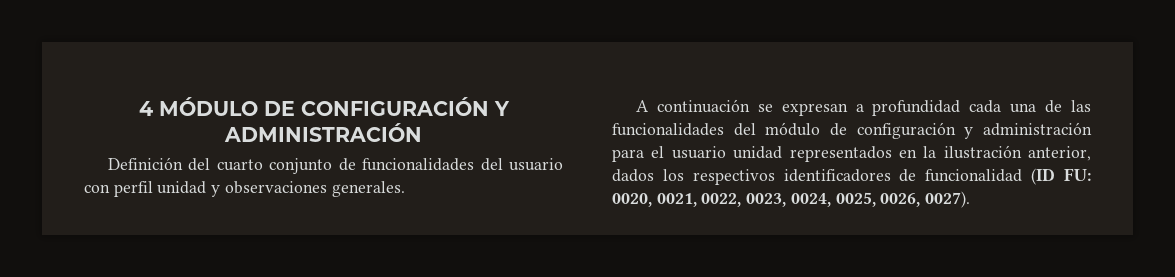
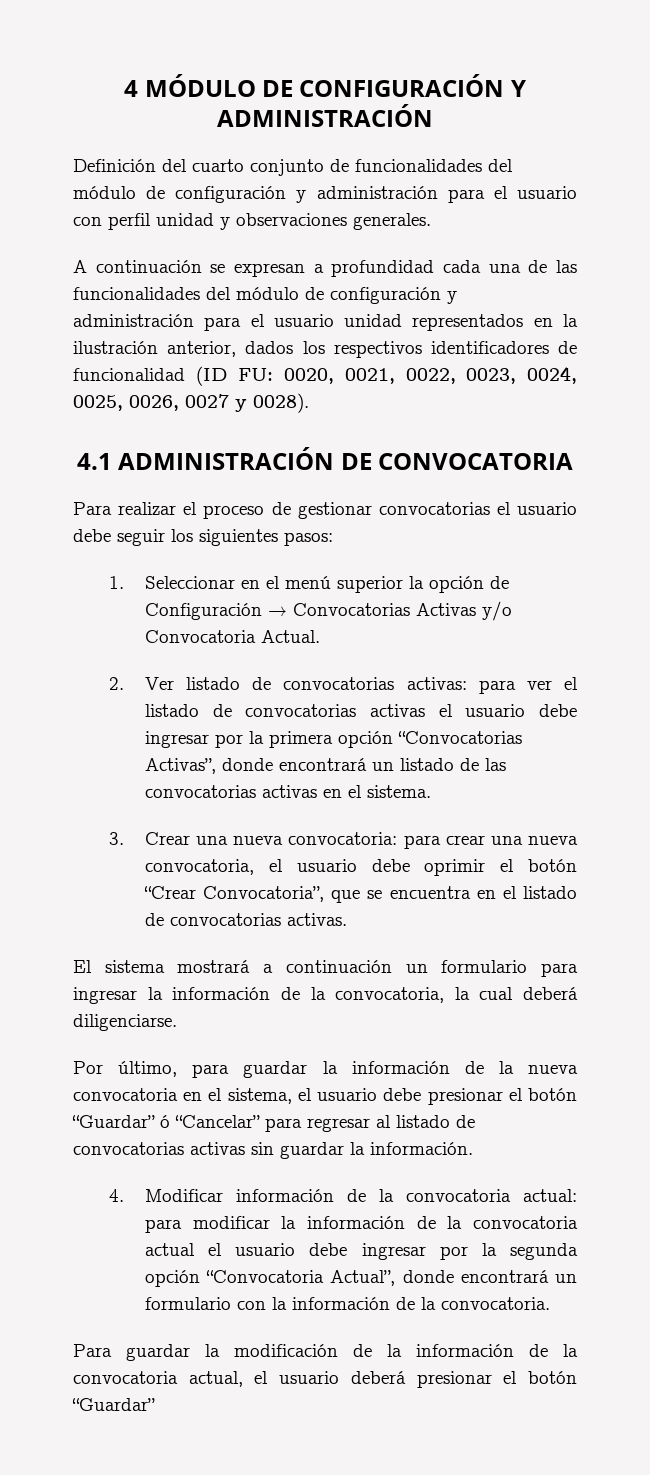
- Definición del cuarto conjunto de funcionalidades del usuario con perfil unidad y observaciones generales.
+ Definición del cuarto conjunto de funcionalidades del módulo de configuración y administración para el usuario con perfil unidad y observaciones generales.
- A continuación se expresan a profundidad cada una de las funcionalidades del módulo de configuración y administración para el usuario unidad representados en la ilustración anterior, dados los respectivos identificadores de funcionalidad (ID FU: 0020, 0021, 0022, 0023, 0024, 0025, 0026, 0027).
+ A continuación se expresan a profundidad cada una de las funcionalidades del módulo de configuración y administración para el usuario unidad representados en la ilustración anterior, dados los respectivos identificadores de funcionalidad (ID FU: 0020, 0021, 0022, 0023, 0024, 0025, 0026, 0027 y 0028).
+ 4.1 ADMINISTRACIÓN DE CONVOCATORIA
+ Para realizar el proceso de gestionar convocatorias el usuario debe seguir los siguientes pasos:
+ 1. Seleccionar en el menú superior la opción de Configuración → Convocatorias Activas y/o Convocatoria Actual.
+ 2. Ver listado de convocatorias activas: para ver el listado de convocatorias activas el usuario debe ingresar por la primera opción “Convocatorias Activas”, donde encontrará un listado de las convocatorias activas en el sistema.
+ 3. Crear una nueva convocatoria: para crear una nueva convocatoria, el usuario debe oprimir el botón “Crear Convocatoria”, que se encuentra en el listado de convocatorias activas.
+ El sistema mostrará a continuación un formulario para ingresar la información de la convocatoria, la cual deberá diligenciarse.
+ Por último, para guardar la información de la nueva convocatoria en el sistema, el usuario debe presionar el botón “Guardar” ó “Cancelar” para regresar al listado de convocatorias activas sin guardar la información.
+ 4. Modificar información de la convocatoria actual: para modificar la información de la convocatoria actual el usuario debe ingresar por la segunda opción “Convocatoria Actual”, donde encontrará un formulario con la información de la convocatoria.
+ Para guardar la modificación de la información de la convocatoria actual, el usuario deberá presionar el botón “Guardar”

